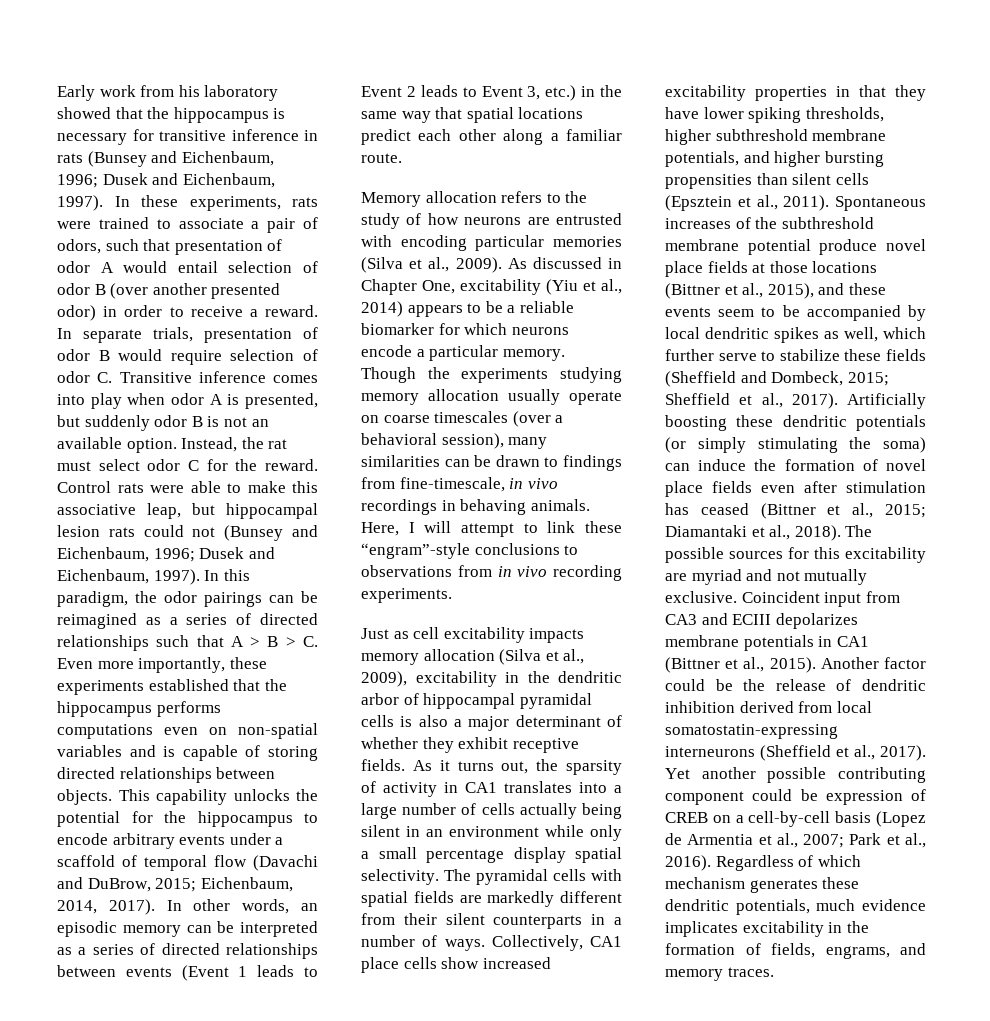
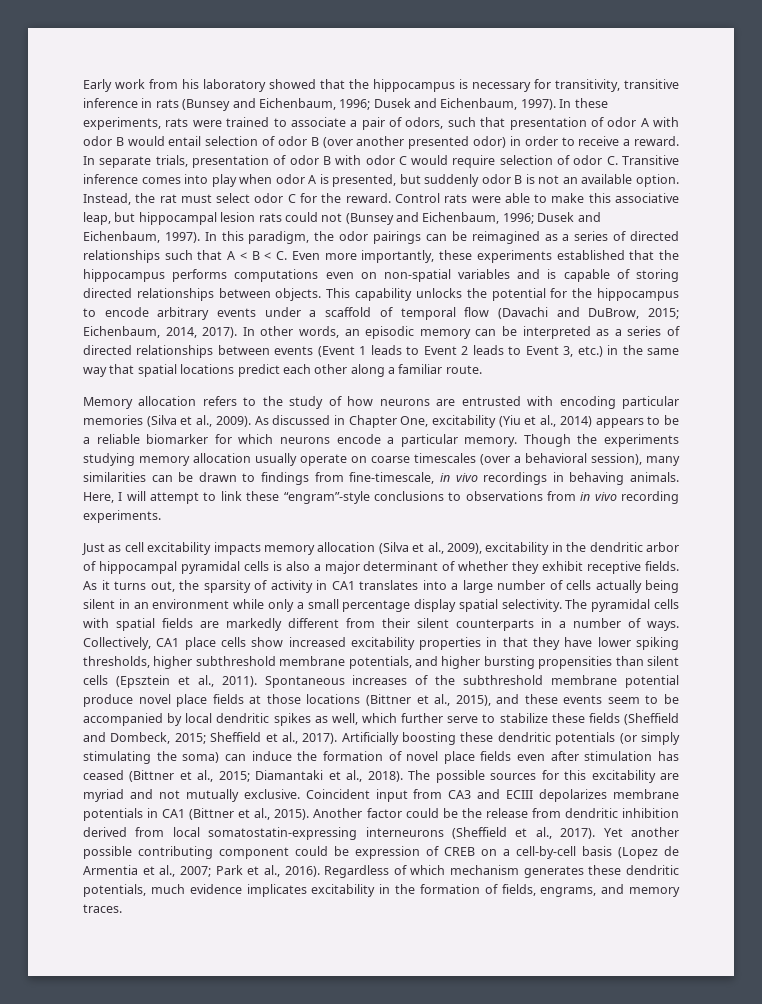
- Early work from his laboratory showed that the hippocampus is necessary for transitive inference in rats (Bunsey and Eichenbaum, 1996; Dusek and Eichenbaum, 1997).
+ Early work from his laboratory showed that the hippocampus is necessary for transitivity, transitive inference in rats (Bunsey and Eichenbaum, 1996; Dusek and Eichenbaum, 1997).
- In these experiments, rats were trained to associate a pair of odors, such that presentation of odor A would entail selection of odor B (over another presented odor) in order to receive a reward.
+ In these experiments, rats were trained to associate a pair of odors, such that presentation of odor A with odor B would entail selection of odor B (over another presented odor) in order to receive a reward.
- In separate trials, presentation of odor B would require selection of odor C. Transitive inference comes into play when odor A is presented, but suddenly odor B is not an available option.
+ In separate trials, presentation of odor B with odor C would require selection of odor C. Transitive inference comes into play when odor A is presented, but suddenly odor B is not an available option.
- In this paradigm, the odor pairings can be reimagined as a series of directed relationships such that A > B > C. Even more importantly, these experiments established that the hippocampus performs computations even on non-spatial variables and is capable of storing directed relationships between objects.
+ In this paradigm, the odor pairings can be reimagined as a series of directed relationships such that A < B < C. Even more importantly, these experiments established that the hippocampus performs computations even on non-spatial variables and is capable of storing directed relationships between objects.
- Another factor could be the release of dendritic inhibition derived from local somatostatin-expressing interneurons (Sheffield et al., 2017).
+ Another factor could be the release from dendritic inhibition derived from local somatostatin-expressing interneurons (Sheffield et al., 2017).

